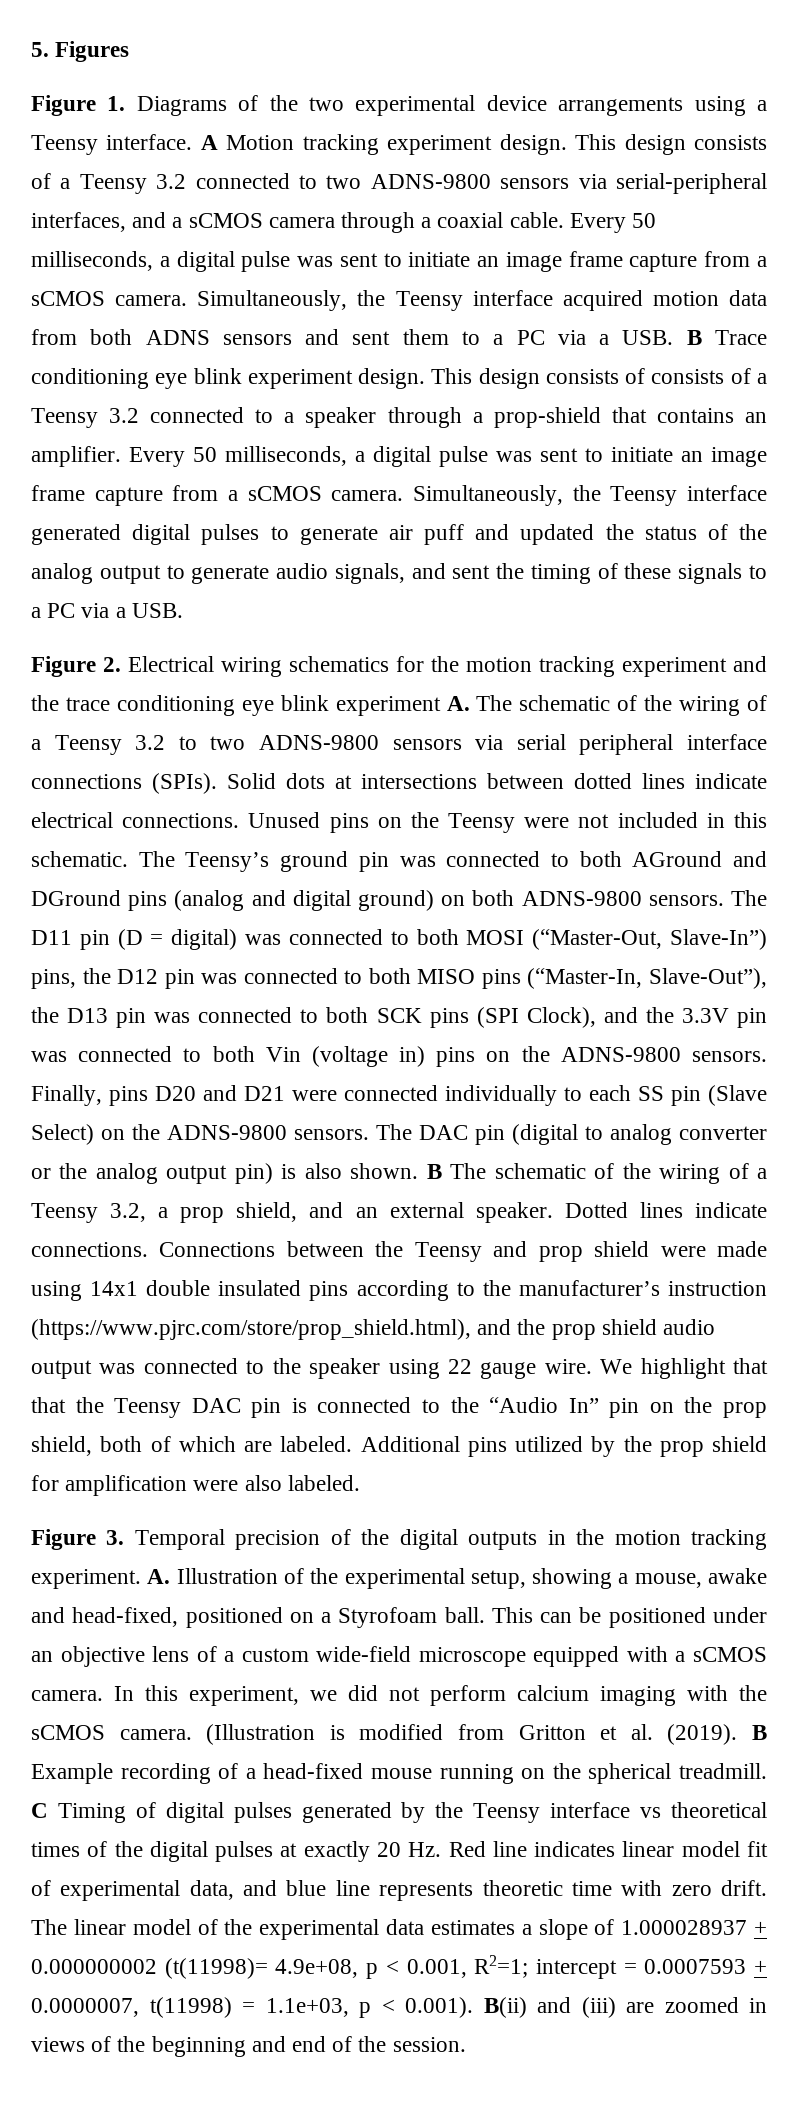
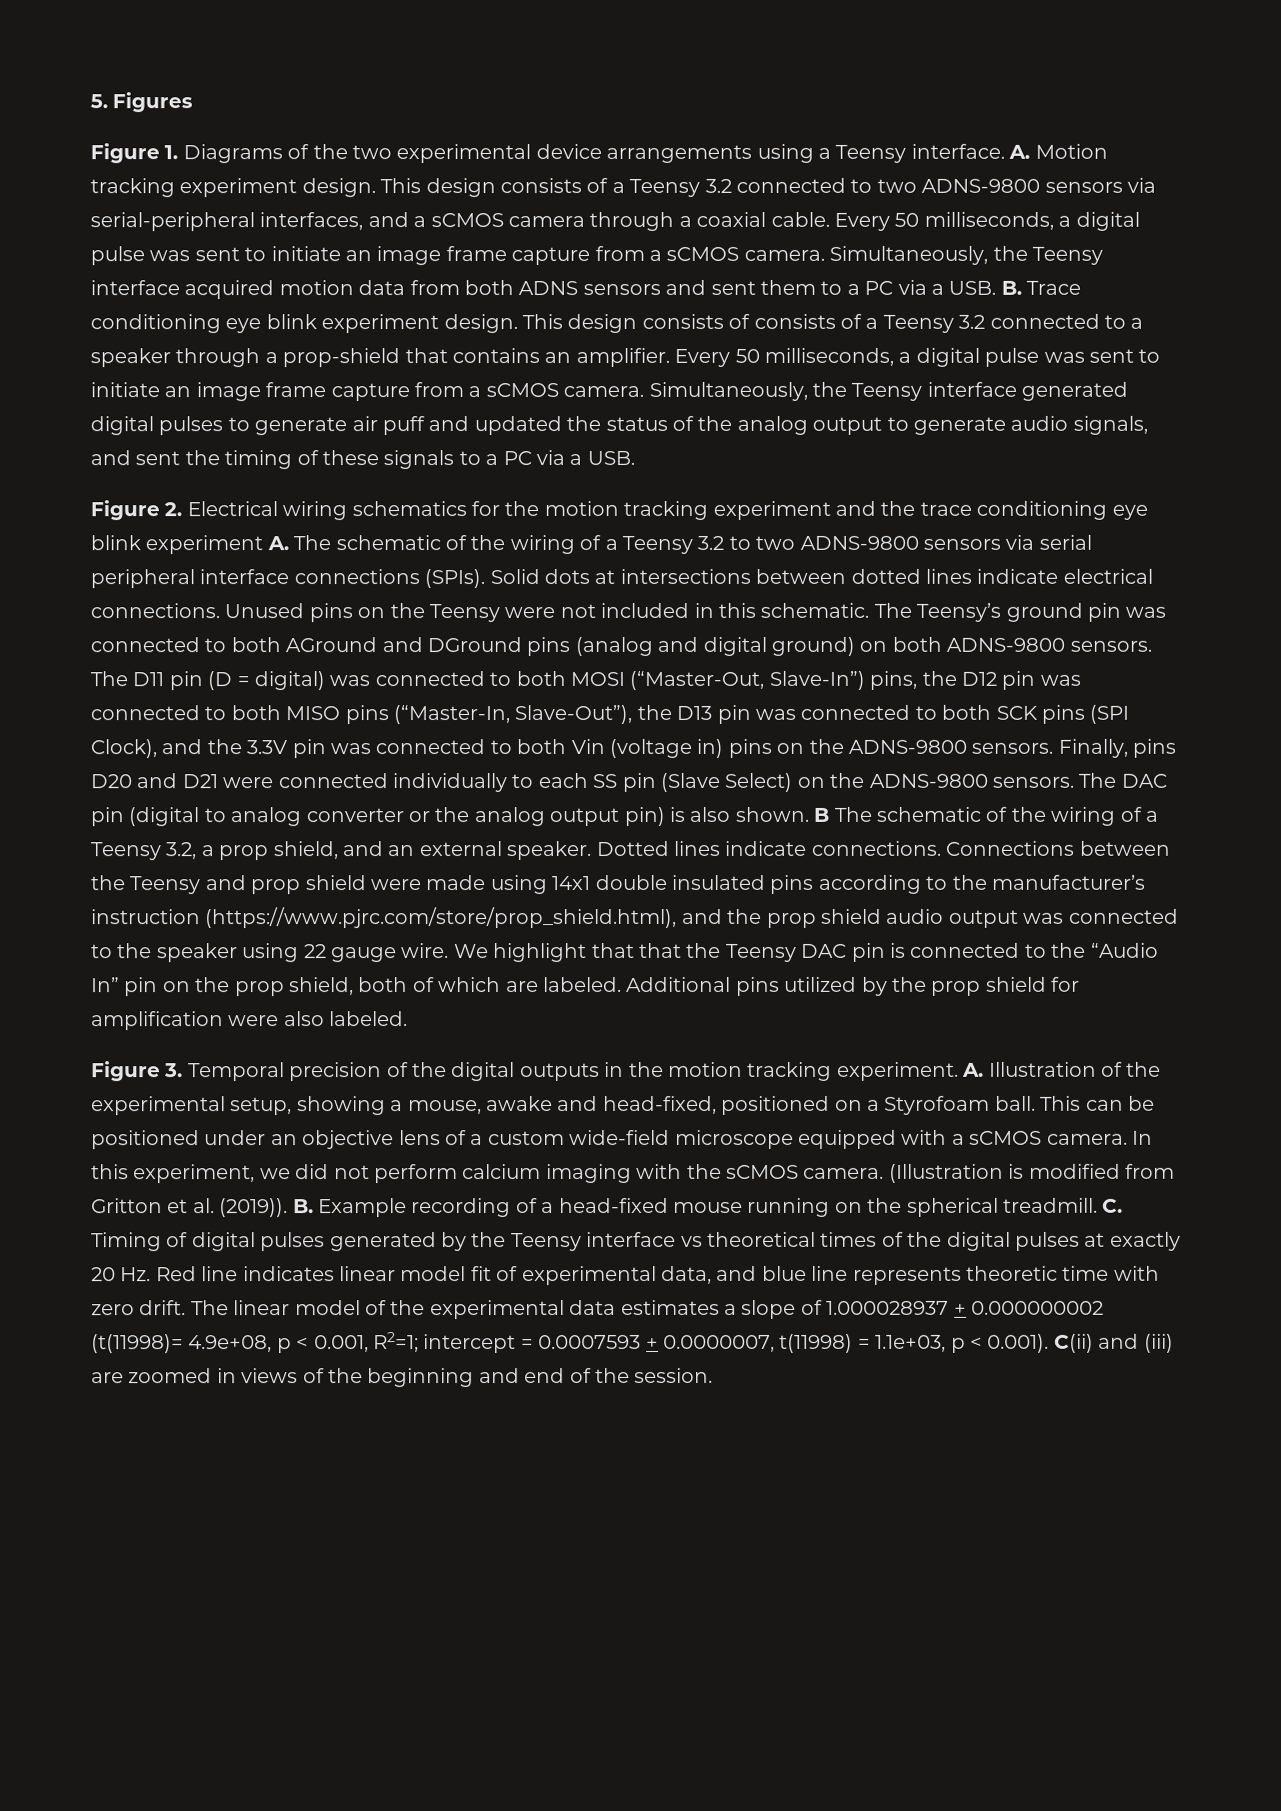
- A Motion tracking experiment design.
+ A. Motion tracking experiment design.
- Simultaneously, the Teensy interface acquired motion data from both ADNS sensors and sent them to a PC via a USB. B Trace conditioning eye blink experiment design.
+ Simultaneously, the Teensy interface acquired motion data from both ADNS sensors and sent them to a PC via a USB. B. Trace conditioning eye blink experiment design.
- (Illustration is modified from Gritton et al. (2019). B Example recording of a head-fixed mouse running on the spherical treadmill.
+ (Illustration is modified from Gritton et al. (2019)). B. Example recording of a head-fixed mouse running on the spherical treadmill.
- C Timing of digital pulses generated by the Teensy interface vs theoretical times of the digital pulses at exactly 20 Hz. Red line indicates linear model fit of experimental data, and blue line represents theoretic time with zero drift.
+ C. Timing of digital pulses generated by the Teensy interface vs theoretical times of the digital pulses at exactly 20 Hz. Red line indicates linear model fit of experimental data, and blue line represents theoretic time with zero drift.
- The linear model of the experimental data estimates a slope of 1.000028937 + 0.000000002 (t(11998)= 4.9e+08, p < 0.001, R2=1; intercept = 0.0007593 + 0.0000007, t(11998) = 1.1e+03, p < 0.001). B(ii) and (iii) are zoomed in views of the beginning and end of the session.
+ The linear model of the experimental data estimates a slope of 1.000028937 + 0.000000002 (t(11998)= 4.9e+08, p < 0.001, R2=1; intercept = 0.0007593 + 0.0000007, t(11998) = 1.1e+03, p < 0.001). C(ii) and (iii) are zoomed in views of the beginning and end of the session.

